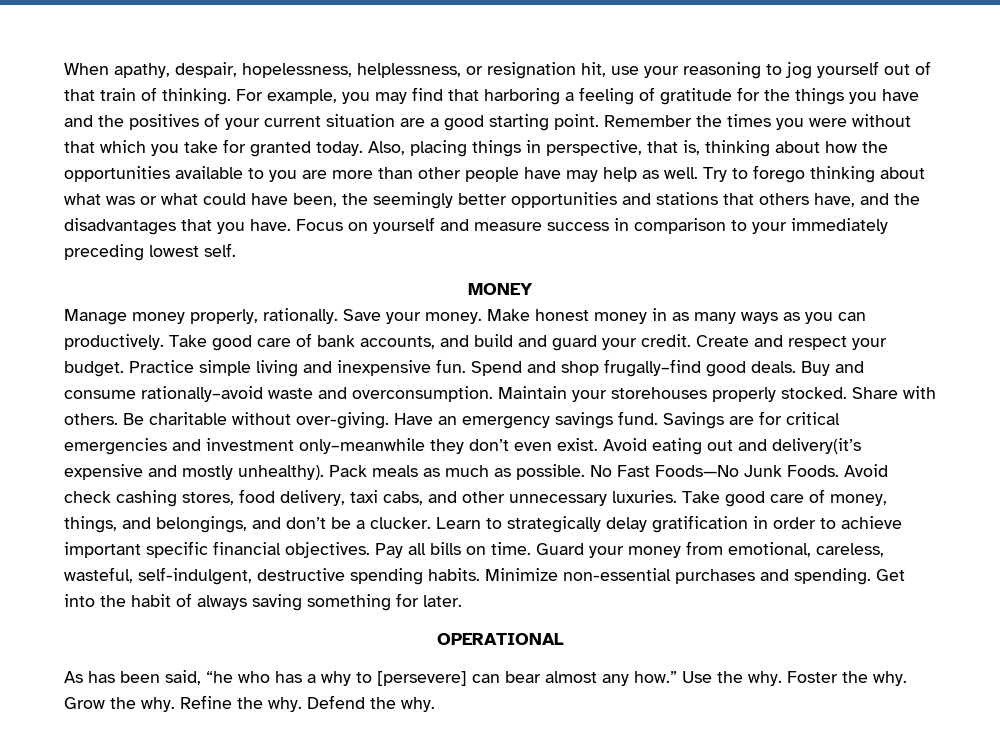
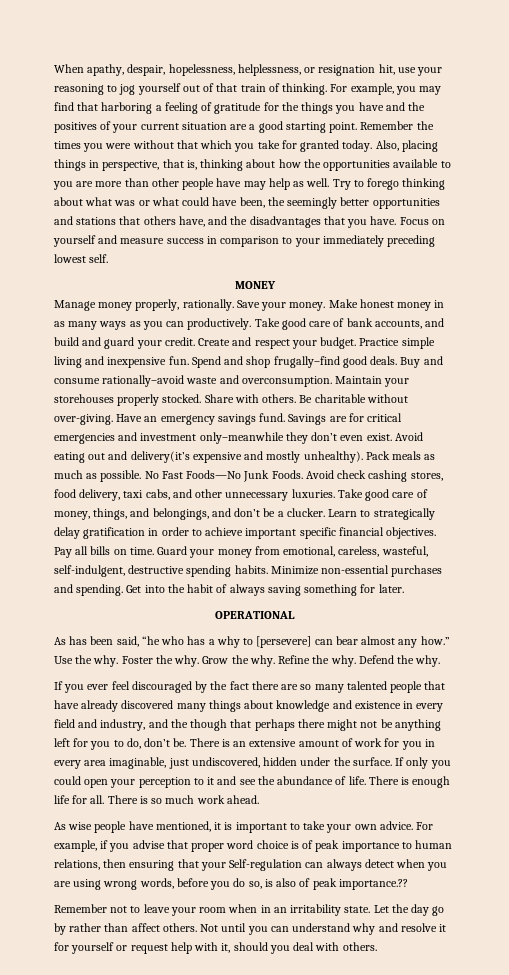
+ If you ever feel discouraged by the fact there are so many talented people that have already discovered many things about knowledge and existence in every field and industry, and the though that perhaps there might not be anything left for you to do, don’t be. There is an extensive amount of work for you in every area imaginable, just undiscovered, hidden under the surface. If only you could open your perception to it and see the abundance of life. There is enough life for all. There is so much work ahead.
+ As wise people have mentioned, it is important to take your own advice. For example, if you advise that proper word choice is of peak importance to human relations, then ensuring that your Self-regulation can always detect when you are using wrong words, before you do so, is also of peak importance.??
+ Remember not to leave your room when in an irritability state. Let the day go by rather than affect others. Not until you can understand why and resolve it for yourself or request help with it, should you deal with others.

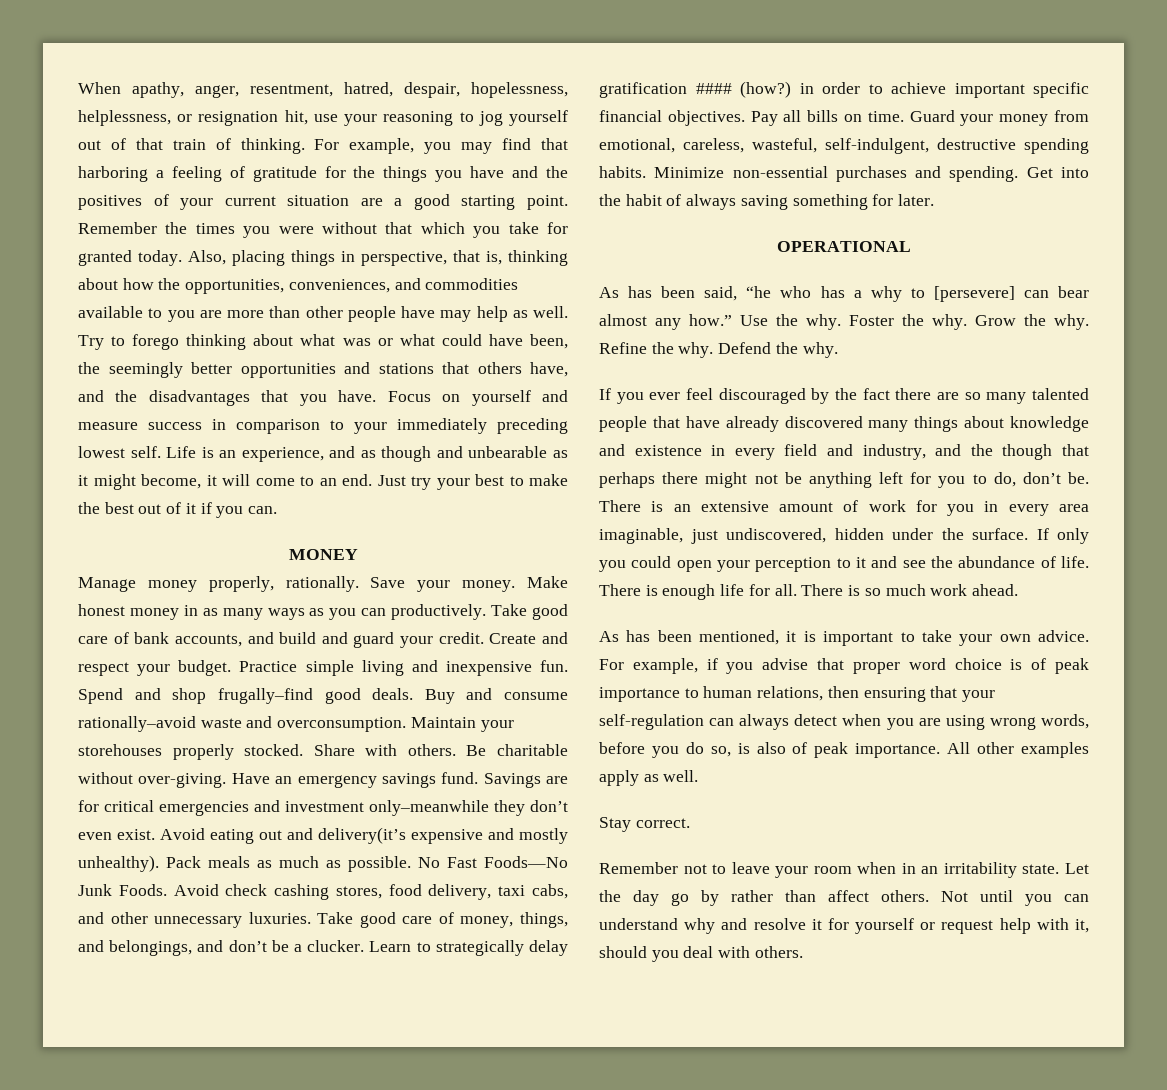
- When apathy, despair, hopelessness, helplessness, or resignation hit, use your reasoning to jog yourself out of that train of thinking.
+ When apathy, anger, resentment, hatred, despair, hopelessness, helplessness, or resignation hit, use your reasoning to jog yourself out of that train of thinking.
- Also, placing things in perspective, that is, thinking about how the opportunities available to you are more than other people have may help as well.
+ Also, placing things in perspective, that is, thinking about how the opportunities, conveniences, and commodities available to you are more than other people have may help as well.
+ Life is an experience, and as though and unbearable as it might become, it will come to an end. Just try your best to make the best out of it if you can.
- Learn to strategically delay gratification in order to achieve important specific financial objectives.
+ Learn to strategically delay gratification #### (how?) in order to achieve important specific financial objectives.
- As wise people have mentioned, it is important to take your own advice.
+ As has been mentioned, it is important to take your own advice.
- For example, if you advise that proper word choice is of peak importance to human relations, then ensuring that your Self-regulation can always detect when you are using wrong words, before you do so, is also of peak importance.??
+ For example, if you advise that proper word choice is of peak importance to human relations, then ensuring that your self-regulation can always detect when you are using wrong words, before you do so, is also of peak importance. All other examples apply as well.
+ Stay correct.

